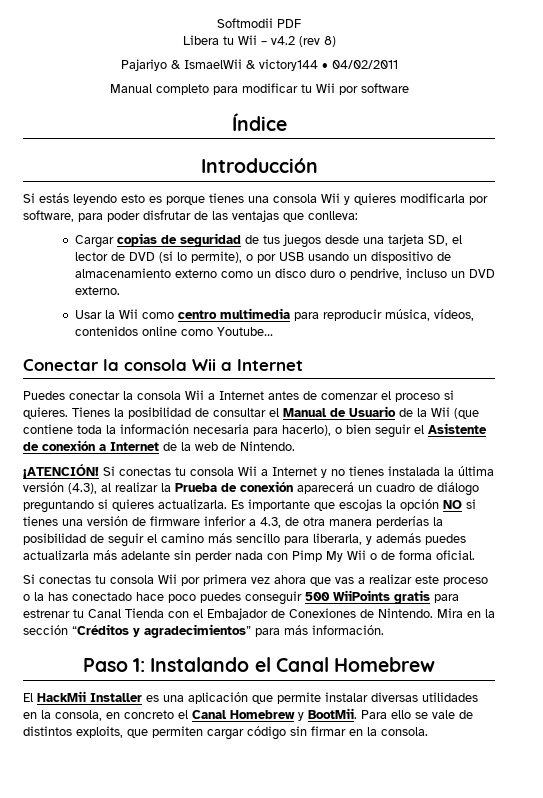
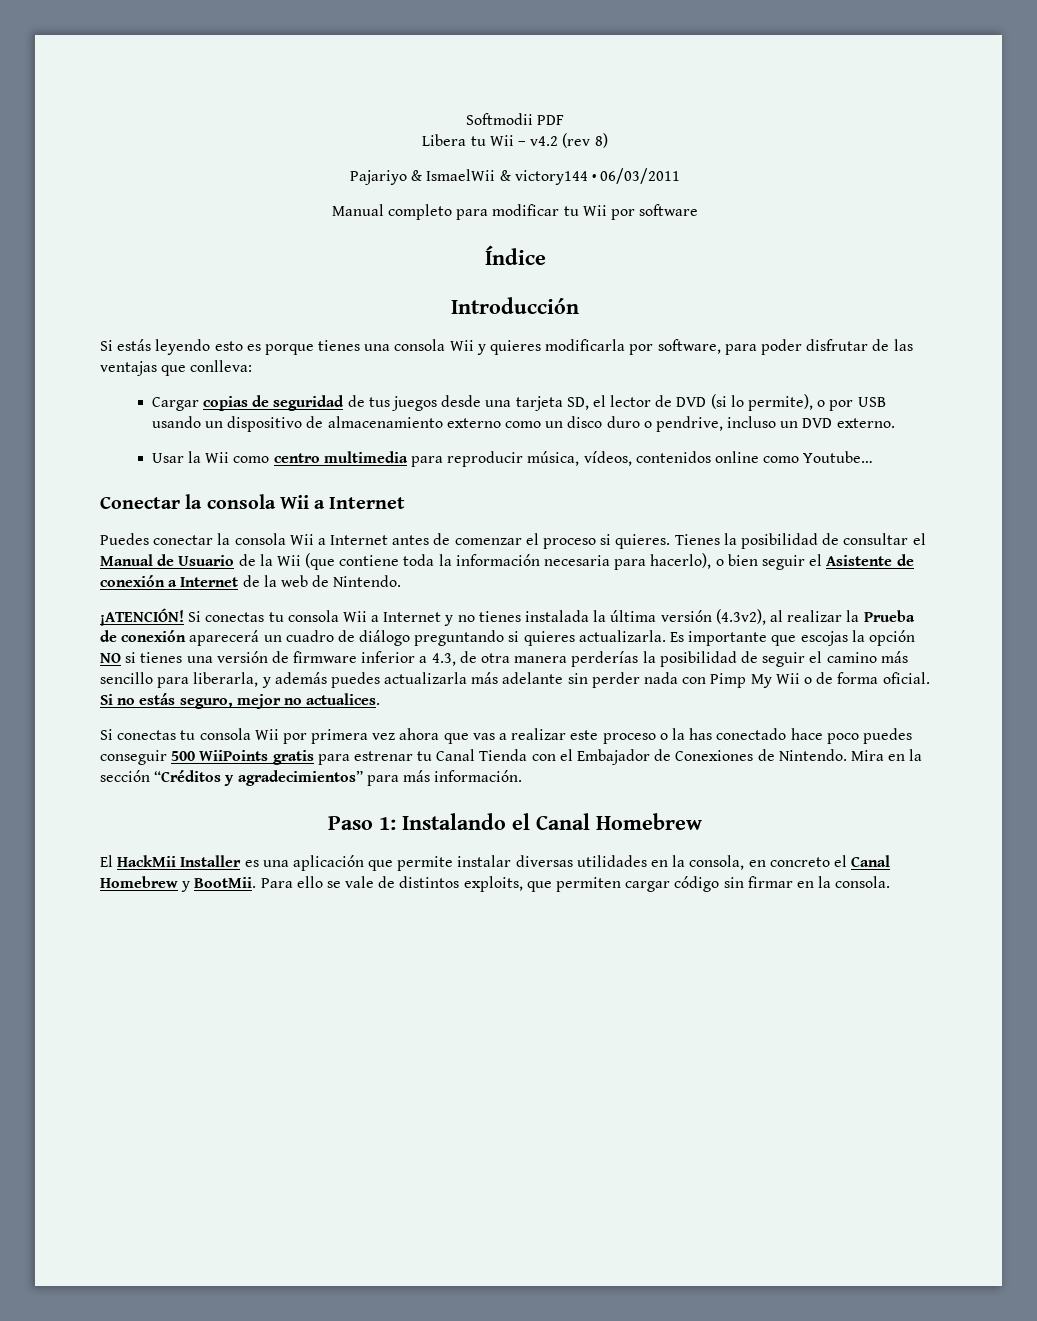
- Pajariyo & IsmaelWii & victory144 • 04/02/2011
+ Pajariyo & IsmaelWii & victory144 • 06/03/2011
- Si conectas tu consola Wii a Internet y no tienes instalada la última versión (4.3), al realizar la Prueba de conexión aparecerá un cuadro de diálogo preguntando si quieres actualizarla.
+ Si conectas tu consola Wii a Internet y no tienes instalada la última versión (4.3v2), al realizar la Prueba de conexión aparecerá un cuadro de diálogo preguntando si quieres actualizarla.
+ Si no estás seguro, mejor no actualices.

